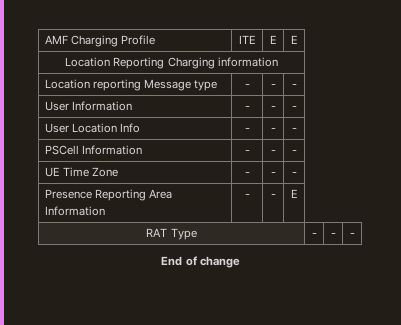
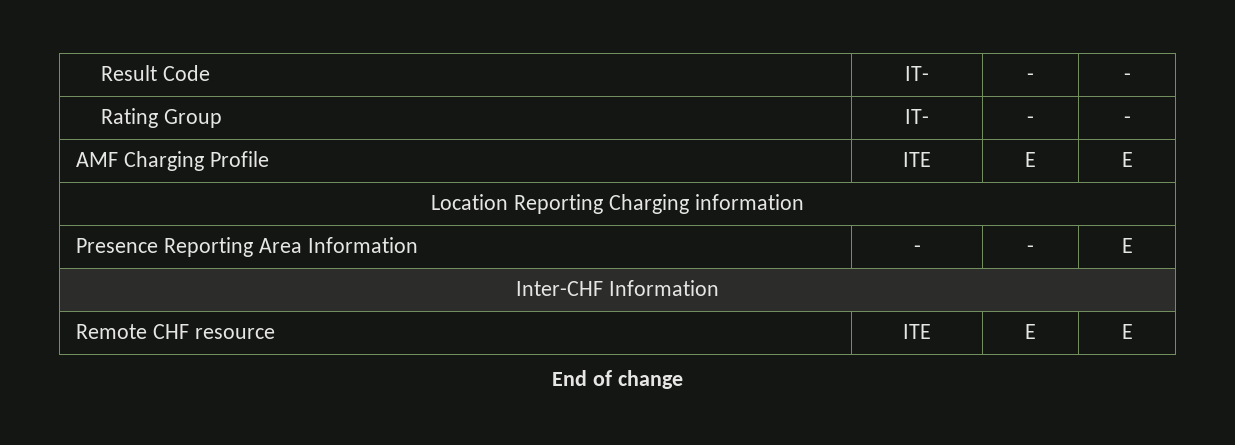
+ Result Code | IT- | - | -
+ Rating Group | IT- | - | -
- Location reporting Message type | - | - | -
- User Information | - | - | -
- User Location Info | - | - | -
- PSCell Information | - | - | -
- UE Time Zone | - | - | -
- RAT Type | - | - | -
+ Inter-CHF Information
+ Remote CHF resource | ITE | E | E

